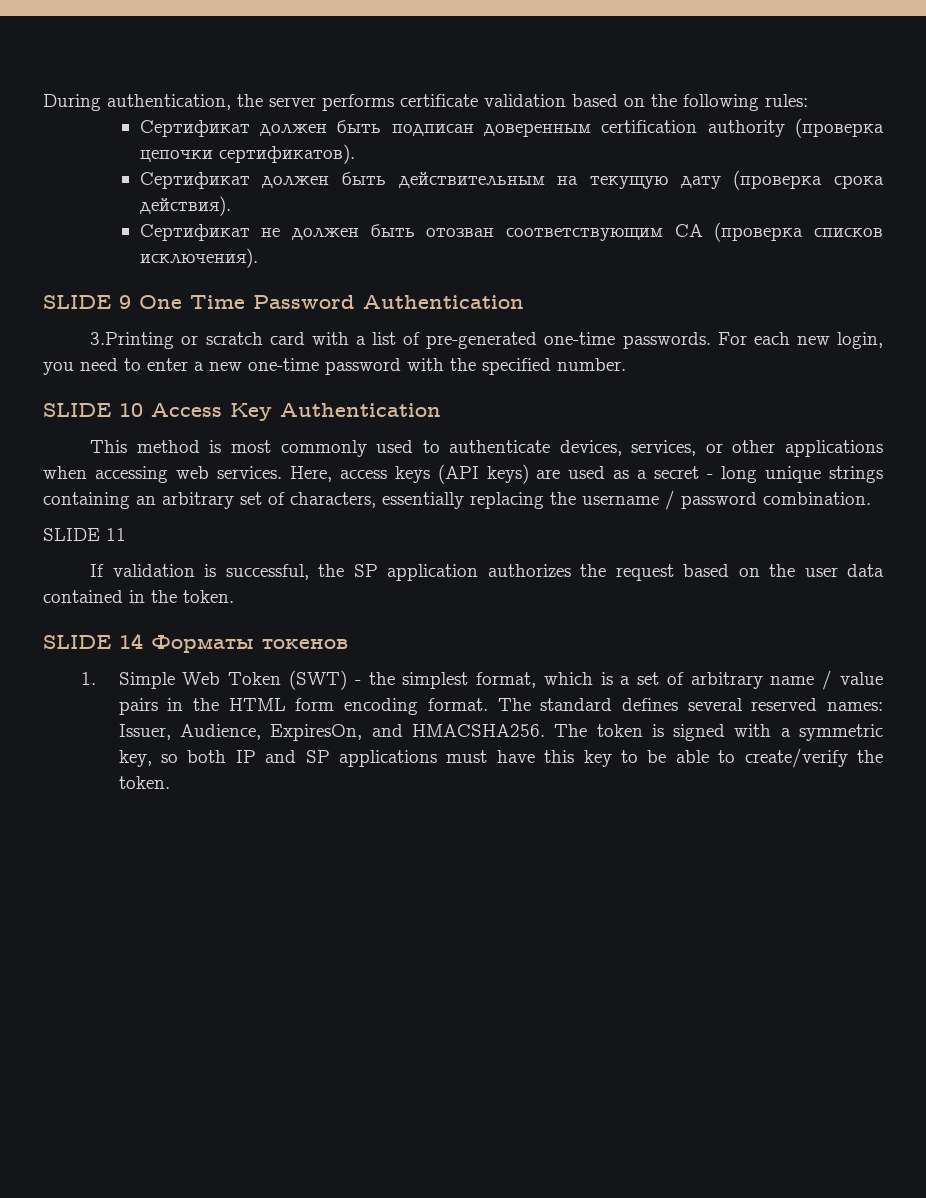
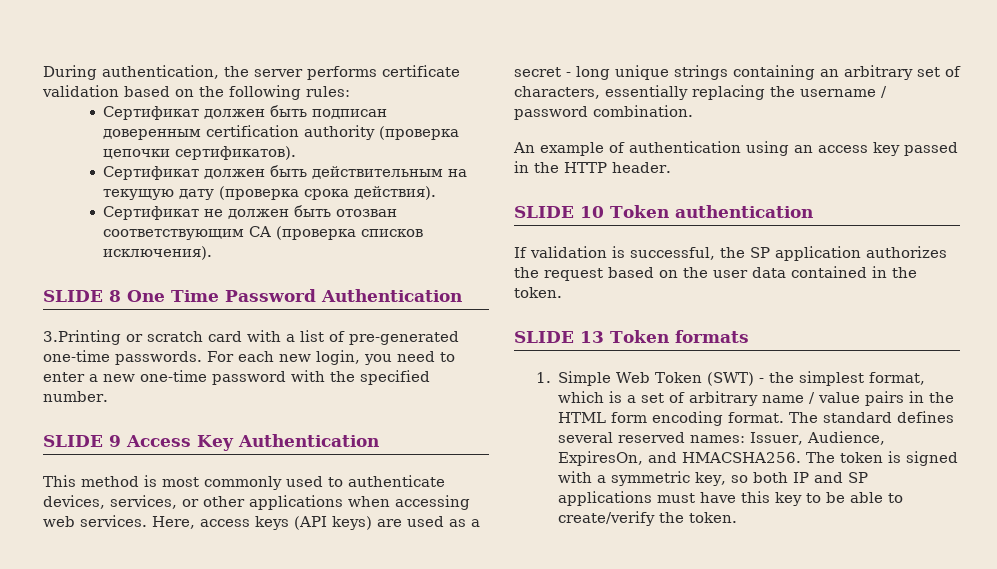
- SLIDE 9 One Time Password Authentication
+ SLIDE 8 One Time Password Authentication
- SLIDE 10 Access Key Authentication
+ SLIDE 9 Access Key Authentication
- SLIDE 11
+ An example of authentication using an access key passed in the HTTP header.
+ SLIDE 10 Token authentication
- SLIDE 14 Форматы токенов
+ SLIDE 13 Token formats

